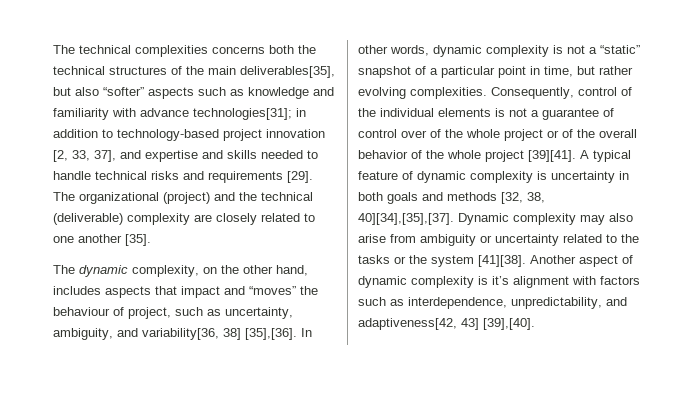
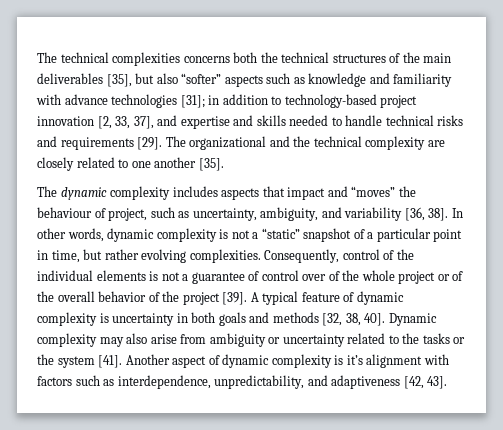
- The technical complexities concerns both the technical structures of the main deliverables[35], but also “softer” aspects such as knowledge and familiarity with advance technologies[31]; in addition to technology-based project innovation [2, 33, 37], and expertise and skills needed to handle technical risks and requirements [29].
+ The technical complexities concerns both the technical structures of the main deliverables [35], but also “softer” aspects such as knowledge and familiarity with advance technologies [31]; in addition to technology-based project innovation [2, 33, 37], and expertise and skills needed to handle technical risks and requirements [29].
- The organizational (project) and the technical (deliverable) complexity are closely related to one another [35].
+ The organizational and the technical complexity are closely related to one another [35].
- The dynamic complexity, on the other hand, includes aspects that impact and “moves” the behaviour of project, such as uncertainty, ambiguity, and variability[36, 38] [35],[36].
+ The dynamic complexity includes aspects that impact and “moves” the behaviour of project, such as uncertainty, ambiguity, and variability [36, 38].
- Consequently, control of the individual elements is not a guarantee of control over of the whole project or of the overall behavior of the whole project [39][41].
+ Consequently, control of the individual elements is not a guarantee of control over of the whole project or of the overall behavior of the project [39].
- A typical feature of dynamic complexity is uncertainty in both goals and methods [32, 38, 40][34],[35],[37].
+ A typical feature of dynamic complexity is uncertainty in both goals and methods [32, 38, 40].
- Dynamic complexity may also arise from ambiguity or uncertainty related to the tasks or the system [41][38].
+ Dynamic complexity may also arise from ambiguity or uncertainty related to the tasks or the system [41].
- Another aspect of dynamic complexity is it’s alignment with factors such as interdependence, unpredictability, and adaptiveness[42, 43] [39],[40].
+ Another aspect of dynamic complexity is it’s alignment with factors such as interdependence, unpredictability, and adaptiveness [42, 43].

